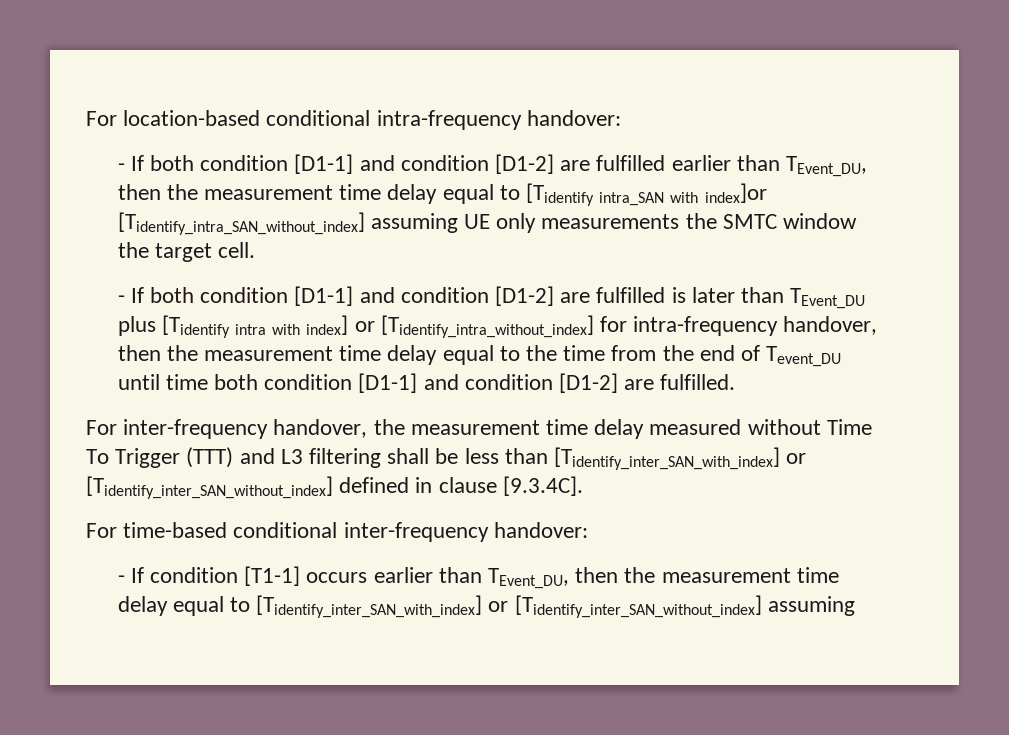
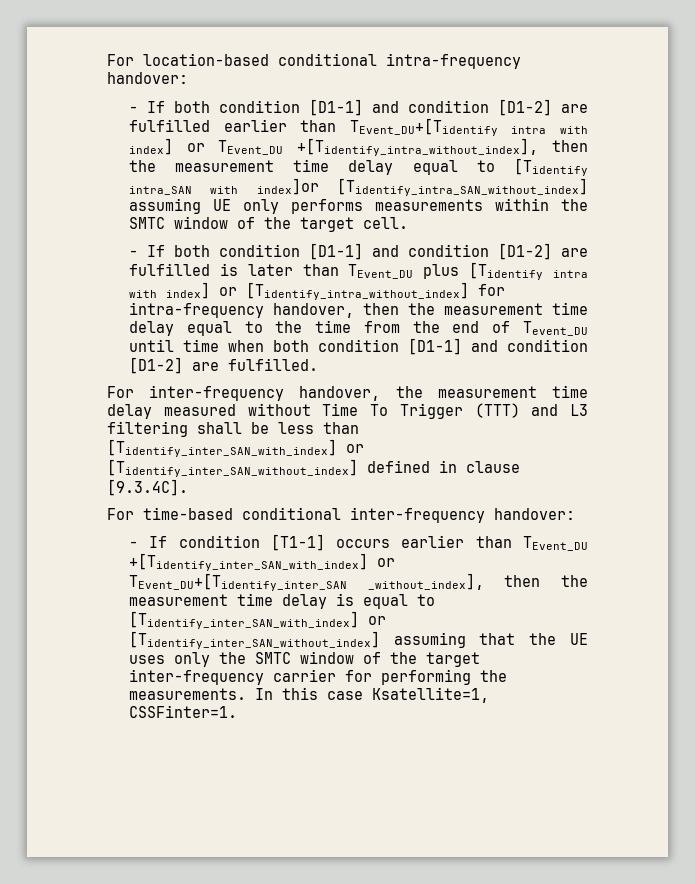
- - If both condition [D1-1] and condition [D1-2] are fulfilled earlier than TEvent_DU, then the measurement time delay equal to [Tidentify intra_SAN with index]or [Tidentify_intra_SAN_without_index] assuming UE only measurements the SMTC window the target cell.
+ - If both condition [D1-1] and condition [D1-2] are fulfilled earlier than TEvent_DU+[Tidentify intra with index] or TEvent_DU +[Tidentify_intra_without_index], then the measurement time delay equal to [Tidentify intra_SAN with index]or [Tidentify_intra_SAN_without_index] assuming UE only performs measurements within the SMTC window of the target cell.
- - If both condition [D1-1] and condition [D1-2] are fulfilled is later than TEvent_DU plus [Tidentify intra with index] or [Tidentify_intra_without_index] for intra-frequency handover, then the measurement time delay equal to the time from the end of Tevent_DU until time both condition [D1-1] and condition [D1-2] are fulfilled.
+ - If both condition [D1-1] and condition [D1-2] are fulfilled is later than TEvent_DU plus [Tidentify intra with index] or [Tidentify_intra_without_index] for intra-frequency handover, then the measurement time delay equal to the time from the end of Tevent_DU until time when both condition [D1-1] and condition [D1-2] are fulfilled.
- - If condition [T1-1] occurs earlier than TEvent_DU, then the measurement time delay equal to [Tidentify_inter_SAN_with_index] or [Tidentify_inter_SAN_without_index] assuming
+ - If condition [T1-1] occurs earlier than TEvent_DU +[Tidentify_inter_SAN_with_index] or TEvent_DU+[Tidentify_inter_SAN _without_index], then the measurement time delay is equal to [Tidentify_inter_SAN_with_index] or [Tidentify_inter_SAN_without_index] assuming that the UE uses only the SMTC window of the target inter-frequency carrier for performing the measurements. In this case Ksatellite=1, CSSFinter=1.

